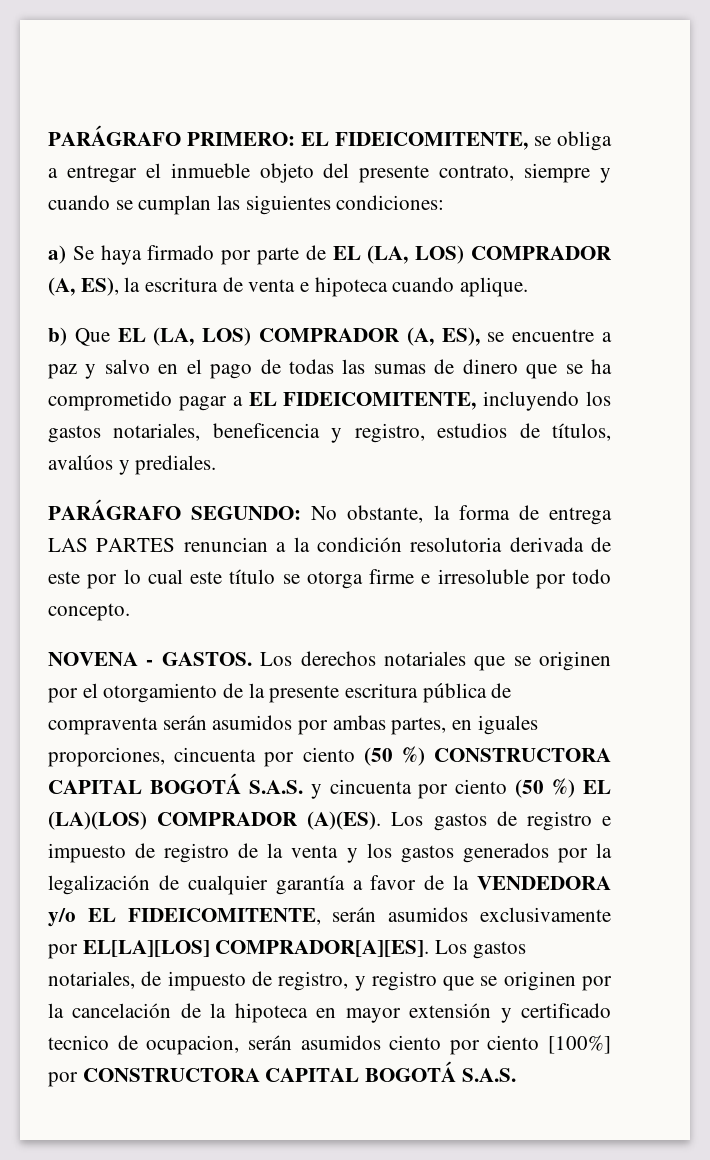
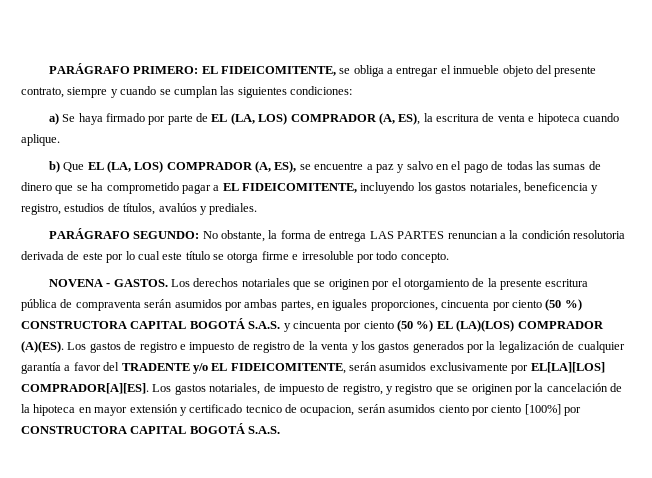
- Los gastos de registro e impuesto de registro de la venta y los gastos generados por la legalización de cualquier garantía a favor de la VENDEDORA y/o EL FIDEICOMITENTE, serán asumidos exclusivamente por EL[LA][LOS] COMPRADOR[A][ES].
+ Los gastos de registro e impuesto de registro de la venta y los gastos generados por la legalización de cualquier garantía a favor del TRADENTE y/o EL FIDEICOMITENTE, serán asumidos exclusivamente por EL[LA][LOS] COMPRADOR[A][ES].

